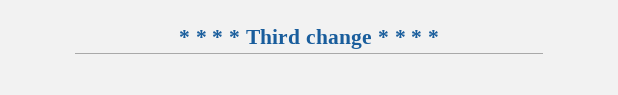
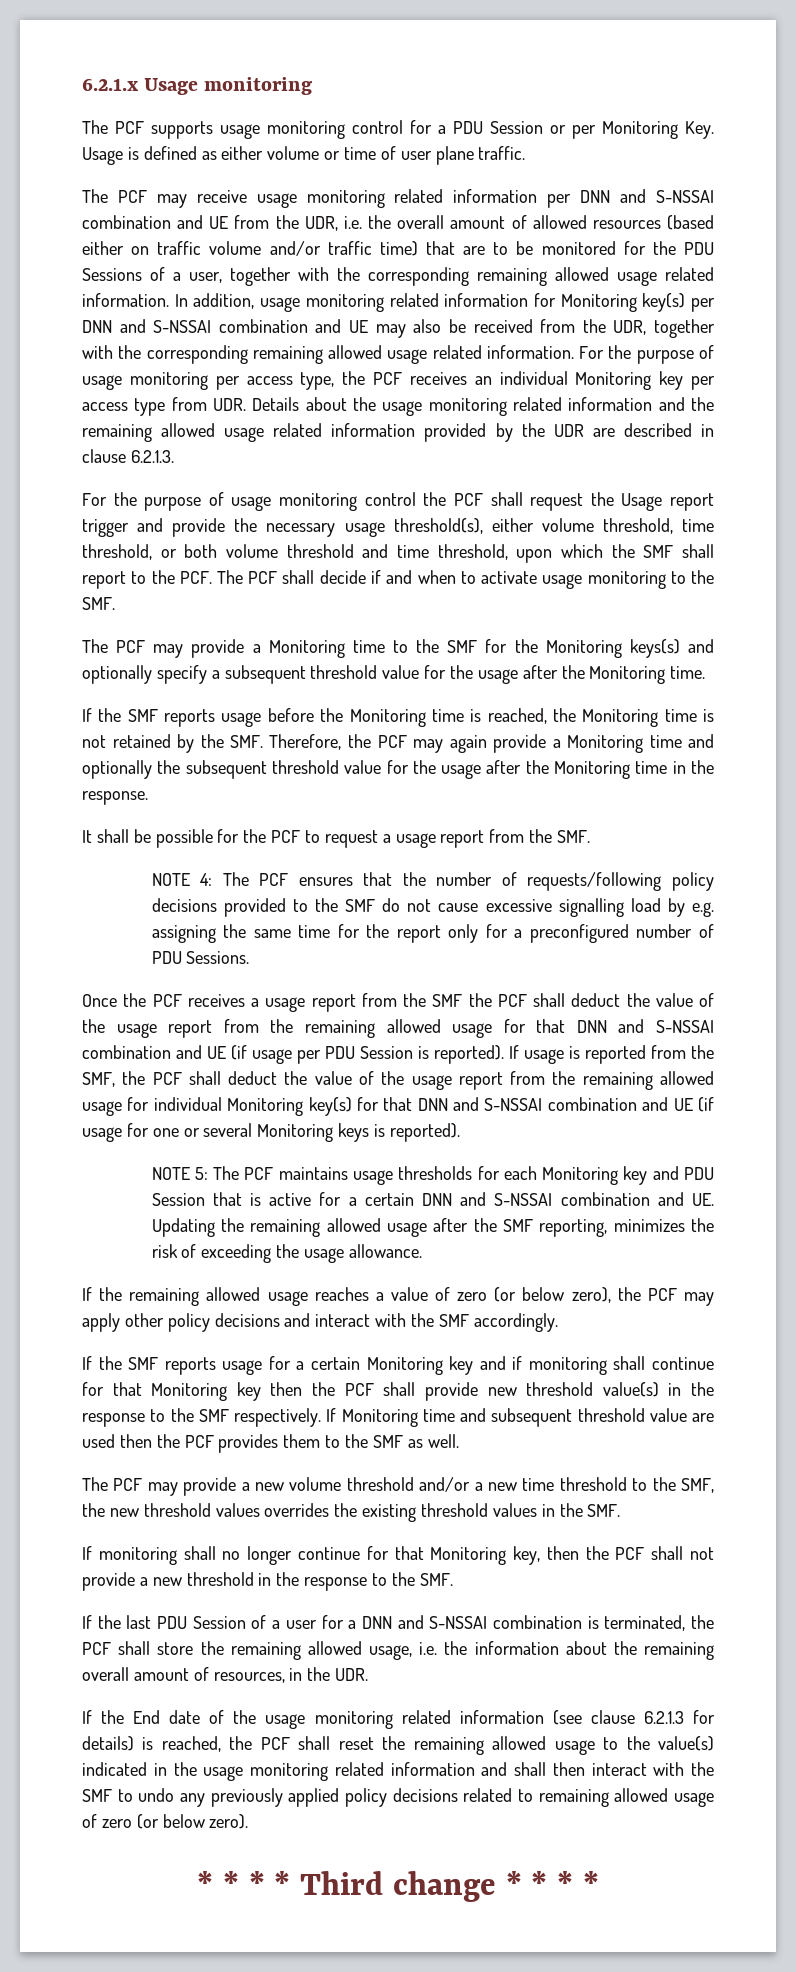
+ 6.2.1.x Usage monitoring
+ The PCF supports usage monitoring control for a PDU Session or per Monitoring Key. Usage is defined as either volume or time of user plane traffic.
+ The PCF may receive usage monitoring related information per DNN and S-NSSAI combination and UE from the UDR, i.e. the overall amount of allowed resources (based either on traffic volume and/or traffic time) that are to be monitored for the PDU Sessions of a user, together with the corresponding remaining allowed usage related information. In addition, usage monitoring related information for Monitoring key(s) per DNN and S-NSSAI combination and UE may also be received from the UDR, together with the corresponding remaining allowed usage related information. For the purpose of usage monitoring per access type, the PCF receives an individual Monitoring key per access type from UDR. Details about the usage monitoring related information and the remaining allowed usage related information provided by the UDR are described in clause 6.2.1.3.
+ For the purpose of usage monitoring control the PCF shall request the Usage report trigger and provide the necessary usage threshold(s), either volume threshold, time threshold, or both volume threshold and time threshold, upon which the SMF shall report to the PCF. The PCF shall decide if and when to activate usage monitoring to the SMF.
+ The PCF may provide a Monitoring time to the SMF for the Monitoring keys(s) and optionally specify a subsequent threshold value for the usage after the Monitoring time.
+ If the SMF reports usage before the Monitoring time is reached, the Monitoring time is not retained by the SMF. Therefore, the PCF may again provide a Monitoring time and optionally the subsequent threshold value for the usage after the Monitoring time in the response.
+ It shall be possible for the PCF to request a usage report from the SMF.
+ NOTE 4: The PCF ensures that the number of requests/following policy decisions provided to the SMF do not cause excessive signalling load by e.g. assigning the same time for the report only for a preconfigured number of PDU Sessions.
+ Once the PCF receives a usage report from the SMF the PCF shall deduct the value of the usage report from the remaining allowed usage for that DNN and S-NSSAI combination and UE (if usage per PDU Session is reported). If usage is reported from the SMF, the PCF shall deduct the value of the usage report from the remaining allowed usage for individual Monitoring key(s) for that DNN and S-NSSAI combination and UE (if usage for one or several Monitoring keys is reported).
+ NOTE 5: The PCF maintains usage thresholds for each Monitoring key and PDU Session that is active for a certain DNN and S-NSSAI combination and UE. Updating the remaining allowed usage after the SMF reporting, minimizes the risk of exceeding the usage allowance.
+ If the remaining allowed usage reaches a value of zero (or below zero), the PCF may apply other policy decisions and interact with the SMF accordingly.
+ If the SMF reports usage for a certain Monitoring key and if monitoring shall continue for that Monitoring key then the PCF shall provide new threshold value(s) in the response to the SMF respectively. If Monitoring time and subsequent threshold value are used then the PCF provides them to the SMF as well.
+ The PCF may provide a new volume threshold and/or a new time threshold to the SMF, the new threshold values overrides the existing threshold values in the SMF.
+ If monitoring shall no longer continue for that Monitoring key, then the PCF shall not provide a new threshold in the response to the SMF.
+ If the last PDU Session of a user for a DNN and S-NSSAI combination is terminated, the PCF shall store the remaining allowed usage, i.e. the information about the remaining overall amount of resources, in the UDR.
+ If the End date of the usage monitoring related information (see clause 6.2.1.3 for details) is reached, the PCF shall reset the remaining allowed usage to the value(s) indicated in the usage monitoring related information and shall then interact with the SMF to undo any previously applied policy decisions related to remaining allowed usage of zero (or below zero).

